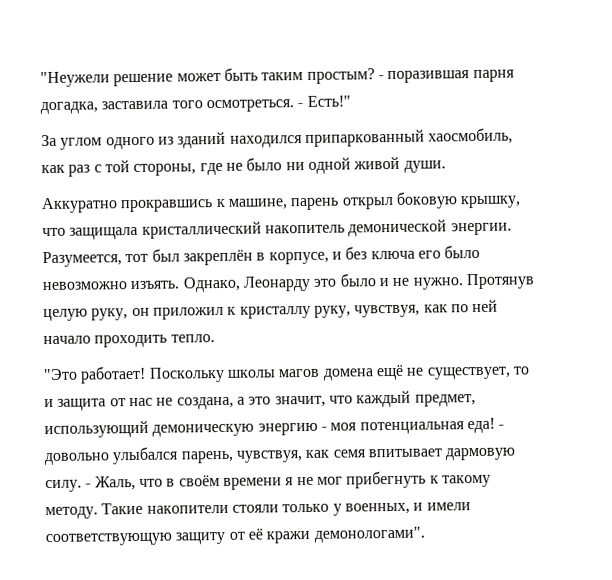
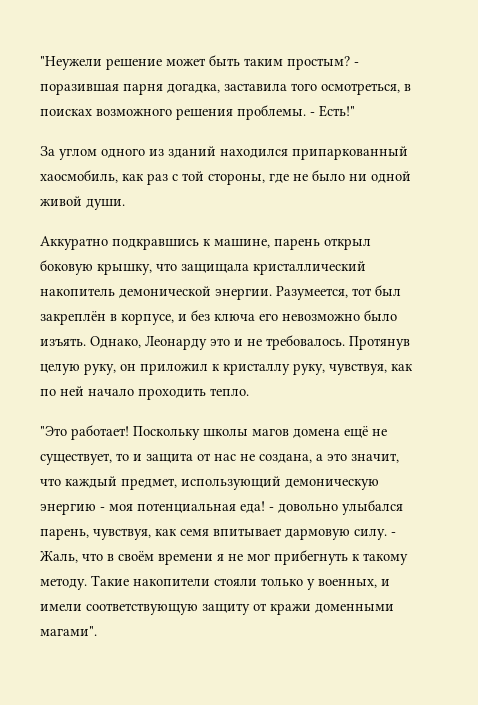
- - поразившая парня догадка, заставила того осмотреться.
+ - поразившая парня догадка, заставила того осмотреться, в поисках возможного решения проблемы.
- Аккуратно прокравшись к машине, парень открыл боковую крышку, что защищала кристаллический накопитель демонической энергии.
+ Аккуратно подкравшись к машине, парень открыл боковую крышку, что защищала кристаллический накопитель демонической энергии.
- Разумеется, тот был закреплён в корпусе, и без ключа его было невозможно изъять.
+ Разумеется, тот был закреплён в корпусе, и без ключа его невозможно было изъять.
- Однако, Леонарду это было и не нужно.
+ Однако, Леонарду это и не требовалось.
- Такие накопители стояли только у военных, и имели соответствующую защиту от её кражи демонологами".
+ Такие накопители стояли только у военных, и имели соответствующую защиту от кражи доменными магами".

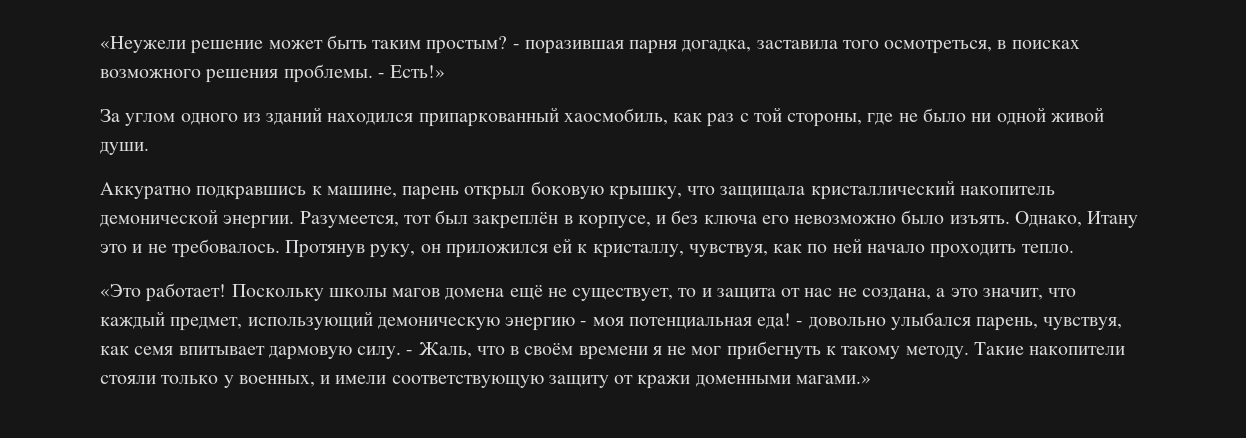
- "Неужели решение может быть таким простым?
+ «Неужели решение может быть таким простым?
- - Есть!"
+ - Есть!»
- Однако, Леонарду это и не требовалось.
+ Однако, Итану это и не требовалось.
- Протянув целую руку, он приложил к кристаллу руку, чувствуя, как по ней начало проходить тепло.
+ Протянув руку, он приложился ей к кристаллу, чувствуя, как по ней начало проходить тепло.
- "Это работает!
+ «Это работает!
- Такие накопители стояли только у военных, и имели соответствующую защиту от кражи доменными магами".
+ Такие накопители стояли только у военных, и имели соответствующую защиту от кражи доменными магами.»

